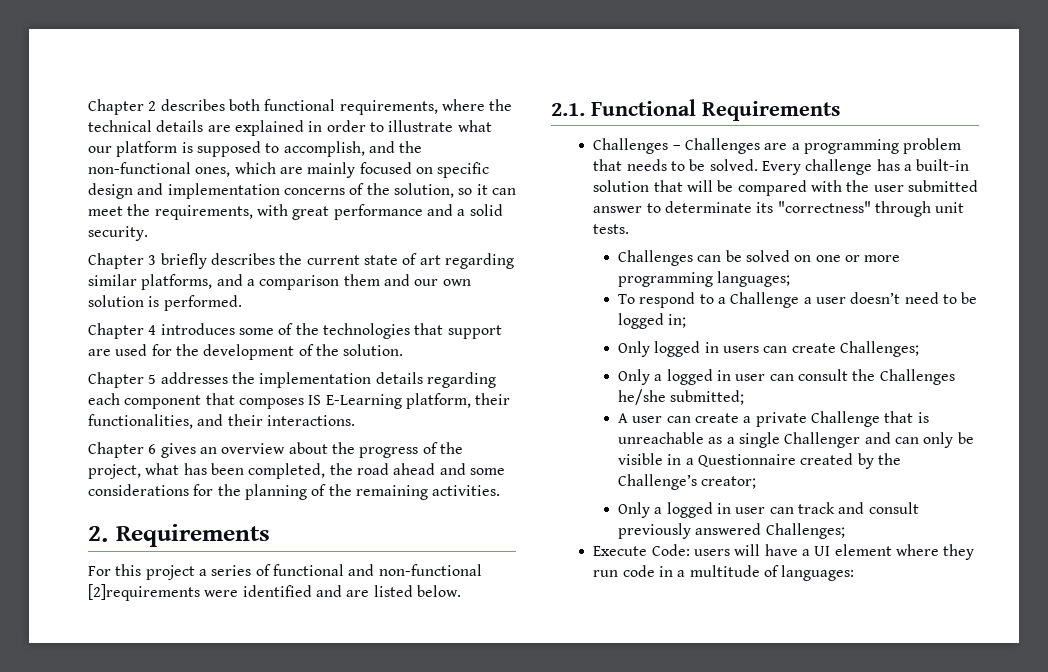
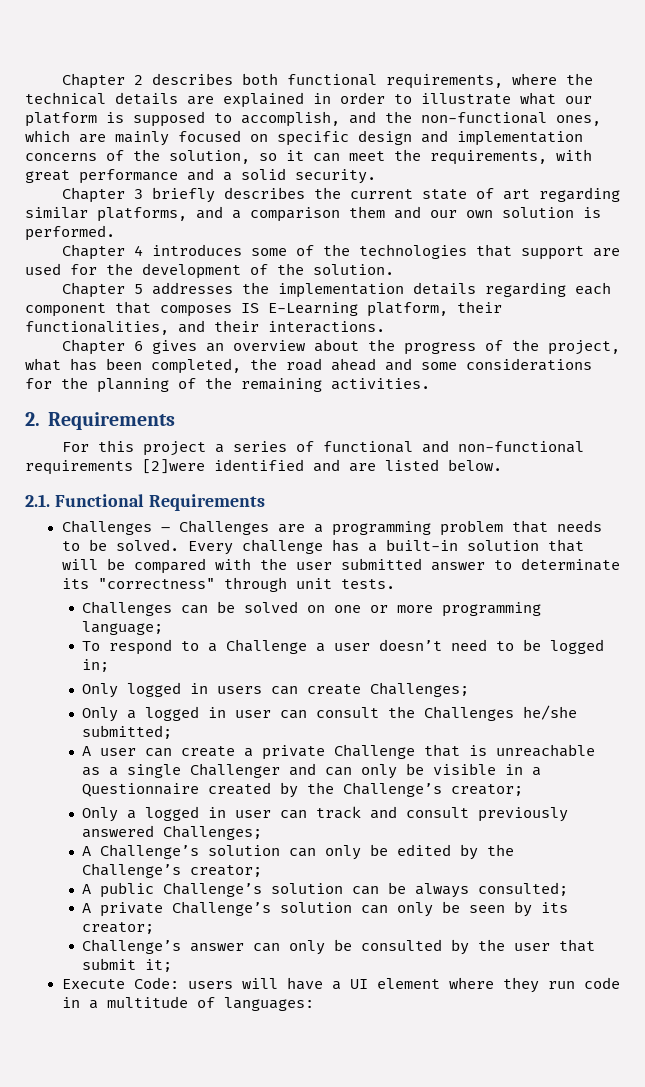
- For this project a series of functional and non-functional [2]requirements were identified and are listed below.
+ For this project a series of functional and non-functional requirements [2]were identified and are listed below.
- Challenges can be solved on one or more programming languages;
+ Challenges can be solved on one or more programming language;
+ A Challenge’s solution can only be edited by the Challenge’s creator;
+ A public Challenge’s solution can be always consulted;
+ A private Challenge’s solution can only be seen by its creator;
+ Challenge’s answer can only be consulted by the user that submit it;

